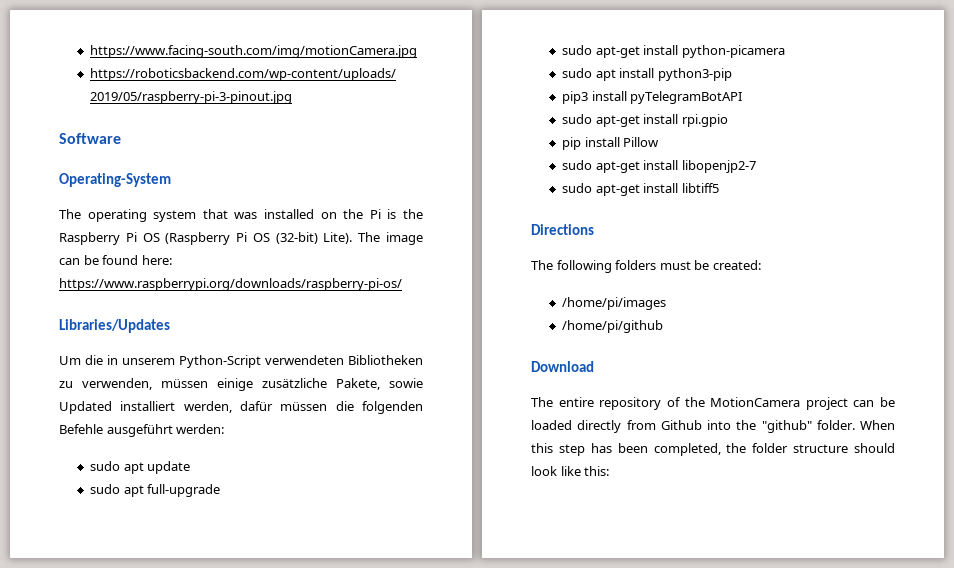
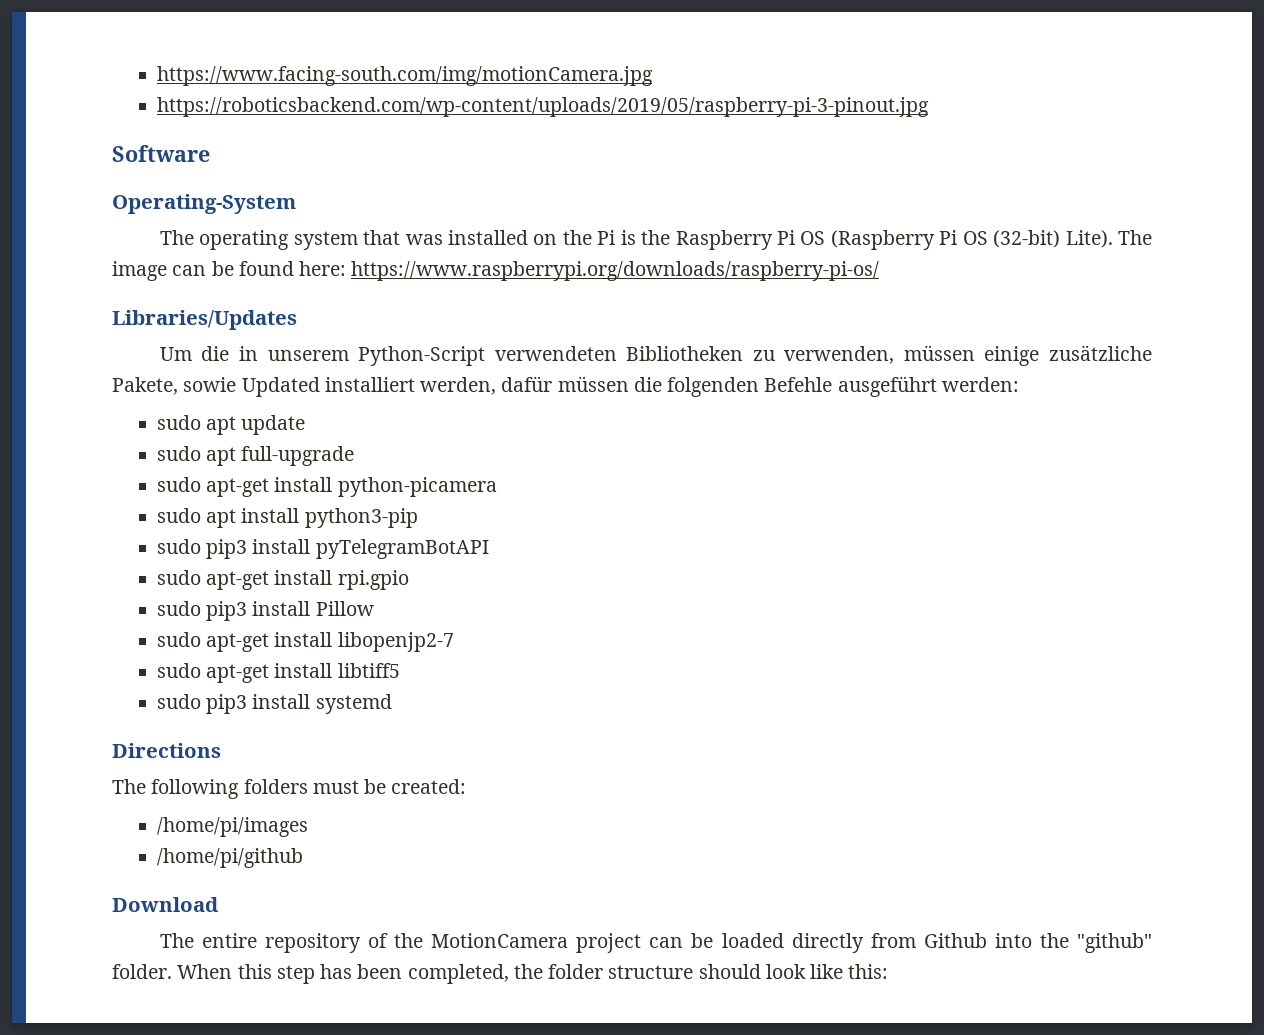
- pip3 install pyTelegramBotAPI
+ sudo pip3 install pyTelegramBotAPI
- pip install Pillow
+ sudo pip3 install Pillow
+ sudo pip3 install systemd

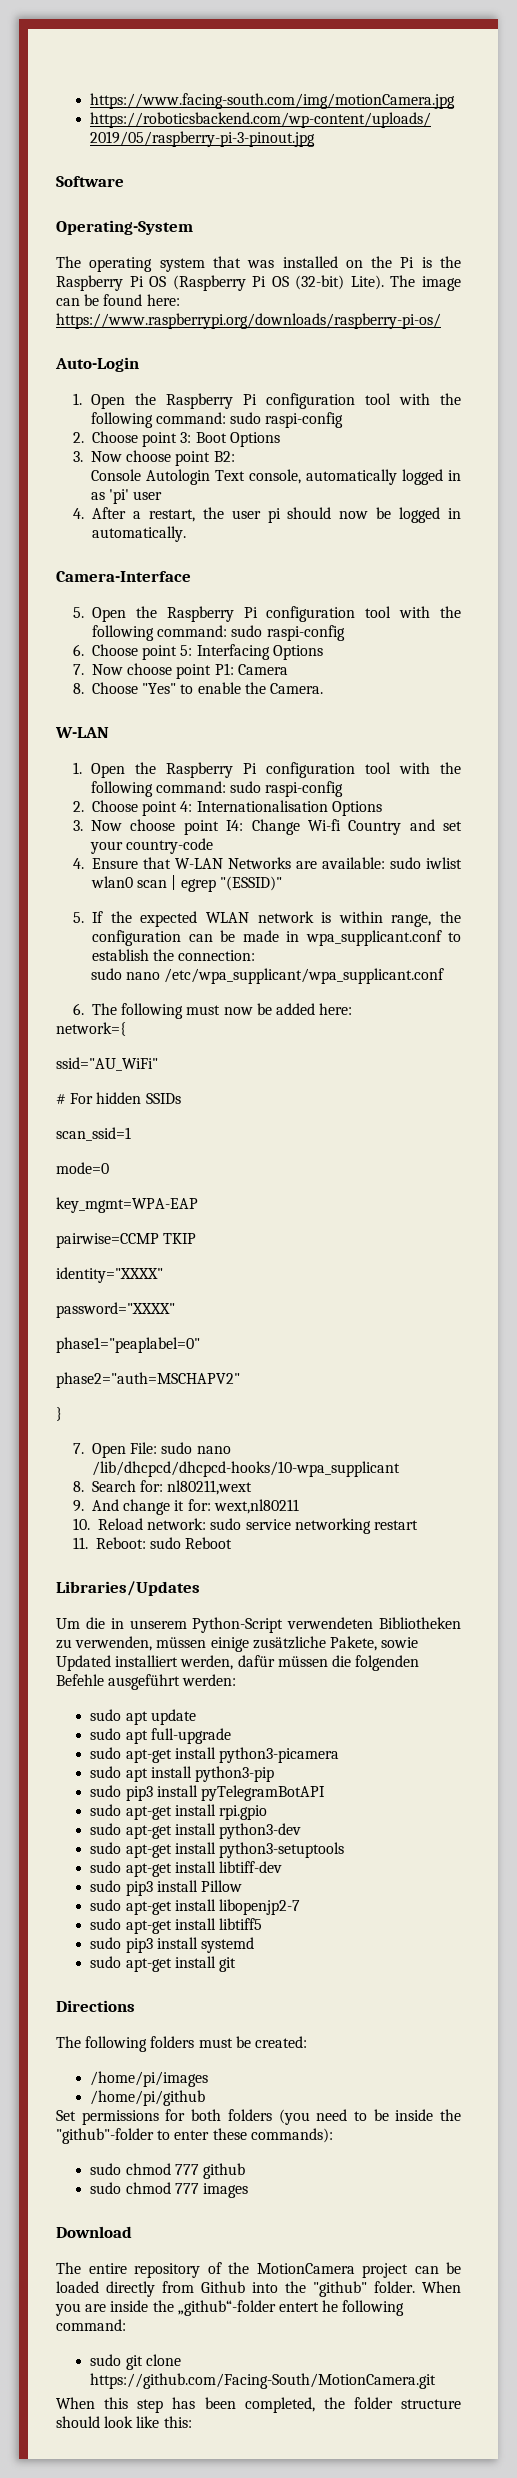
+ Auto-Login
+ 1. Open the Raspberry Pi configuration tool with the following command: sudo raspi-config
+ 2. Choose point 3: Boot Options
+ 3. Now choose point B2:
+ Console Autologin Text console, automatically logged in as 'pi' user
+ 4. After a restart, the user pi should now be logged in automatically.
+ Camera-Interface
+ 5. Open the Raspberry Pi configuration tool with the following command: sudo raspi-config
+ 6. Choose point 5: Interfacing Options
+ 7. Now choose point P1: Camera
+ 8. Choose "Yes" to enable the Camera.
+ W-LAN
+ 1. Open the Raspberry Pi configuration tool with the following command: sudo raspi-config
+ 2. Choose point 4: Internationalisation Options
+ 3. Now choose point I4: Change Wi-fi Country and set your country-code
+ 4. Ensure that W-LAN Networks are available: sudo iwlist wlan0 scan | egrep "(ESSID)"
+ 5. If the expected WLAN network is within range, the configuration can be made in wpa_supplicant.conf to establish the connection:
+ sudo nano /etc/wpa_supplicant/wpa_supplicant.conf
+ 6. The following must now be added here:
+ network={
+ ssid="AU_WiFi"
+ # For hidden SSIDs
+ scan_ssid=1
+ mode=0
+ key_mgmt=WPA-EAP
+ pairwise=CCMP TKIP
+ identity="XXXX"
+ password="XXXX"
+ phase1="peaplabel=0"
+ phase2="auth=MSCHAPV2"
+ }
+ 7. Open File: sudo nano /lib/dhcpcd/dhcpcd-hooks/10-wpa_supplicant
+ 8. Search for: nl80211,wext
+ 9. And change it for: wext,nl80211
+ 10. Reload network: sudo service networking restart
+ 11. Reboot: sudo Reboot
- sudo apt-get install python-picamera
+ sudo apt-get install python3-picamera
+ sudo apt-get install python3-dev
+ sudo apt-get install python3-setuptools
+ sudo apt-get install libtiff-dev
+ sudo apt-get install git
+ Set permissions for both folders (you need to be inside the "github"-folder to enter these commands):
+ sudo chmod 777 github
+ sudo chmod 777 images
+ When you are inside the „github“-folder entert he following command:
+ sudo git clone https://github.com/Facing-South/MotionCamera.git

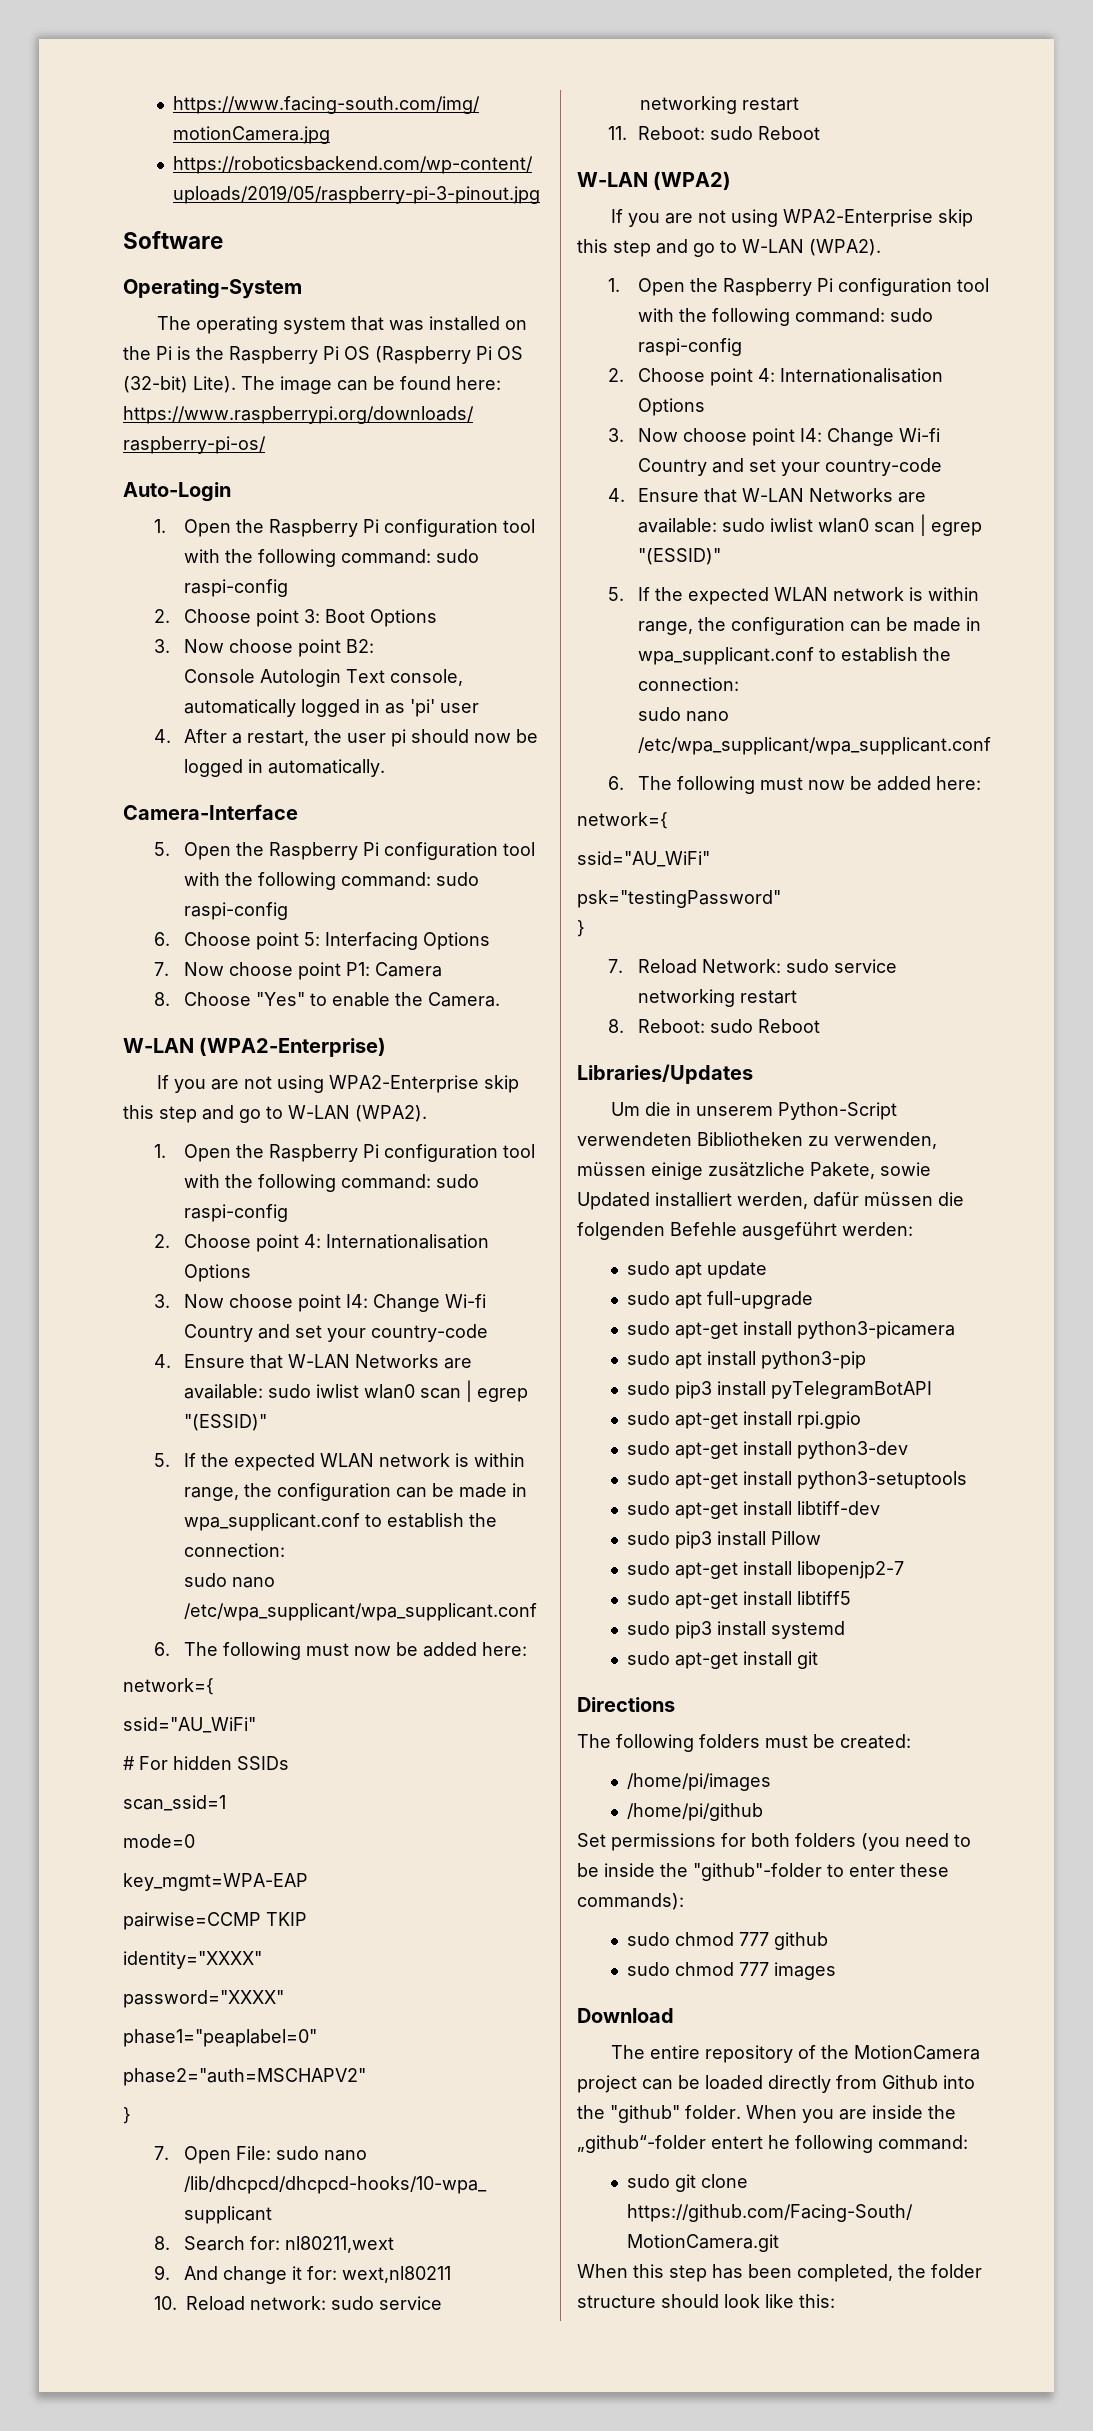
  8. Choose "Yes" to enable the Camera.
- W-LAN
+ W-LAN (WPA2-Enterprise)
+ If you are not using WPA2-Enterprise skip this step and go to W-LAN (WPA2).
+ W-LAN (WPA2)
+ If you are not using WPA2-Enterprise skip this step and go to W-LAN (WPA2).
+ 1. Open the Raspberry Pi configuration tool with the following command: sudo raspi-config
+ 2. Choose point 4: Internationalisation Options
+ 3. Now choose point I4: Change Wi-fi Country and set your country-code
+ 4. Ensure that W-LAN Networks are available: sudo iwlist wlan0 scan | egrep "(ESSID)"
+ 5. If the expected WLAN network is within range, the configuration can be made in wpa_supplicant.conf to establish the connection:
+ sudo nano /etc/wpa_supplicant/wpa_supplicant.conf
+ 6. The following must now be added here:
+ network={
+ ssid="AU_WiFi"
+ psk="testingPassword"
+ }
+ 7. Reload Network: sudo service networking restart
+ 8. Reboot: sudo Reboot

